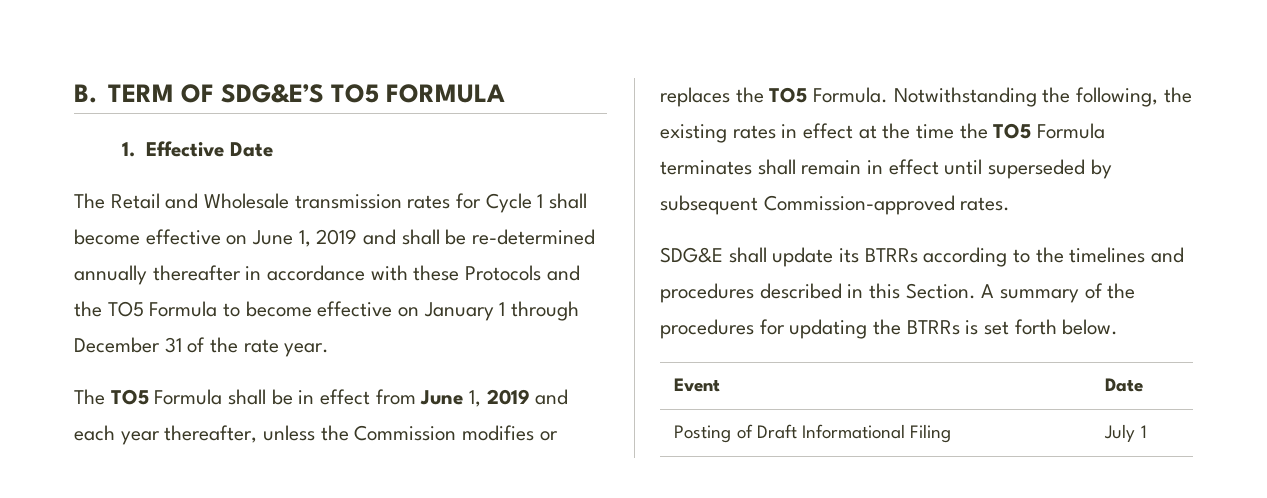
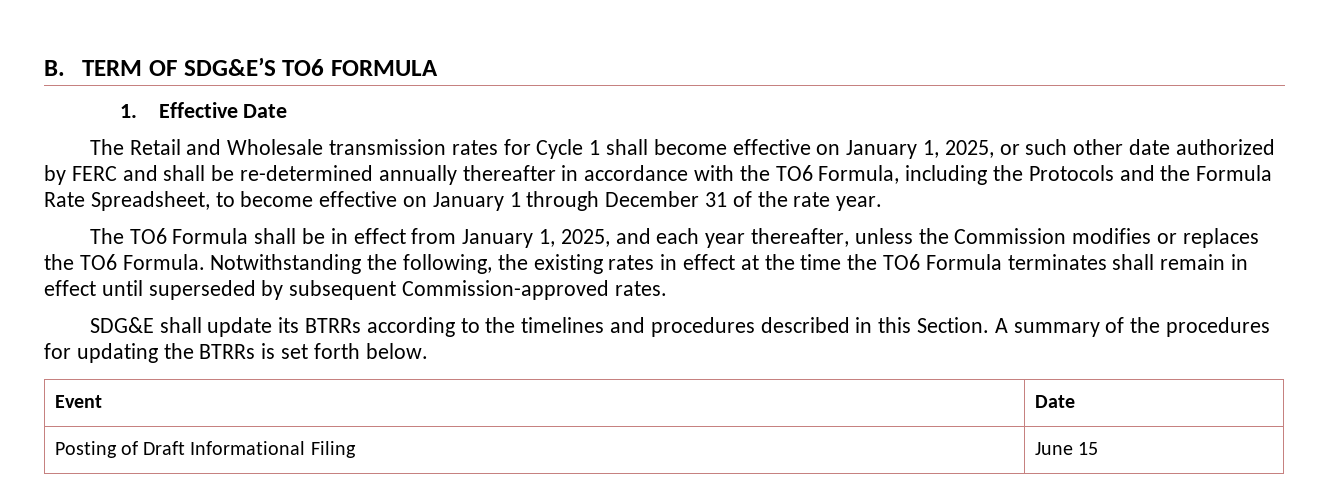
- B. TERM OF SDG&E’S TO5 FORMULA
+ B. TERM OF SDG&E’S TO6 FORMULA
- The Retail and Wholesale transmission rates for Cycle 1 shall become effective on June 1, 2019 and shall be re-determined annually thereafter in accordance with these Protocols and the TO5 Formula to become effective on January 1 through December 31 of the rate year.
+ The Retail and Wholesale transmission rates for Cycle 1 shall become effective on January 1, 2025, or such other date authorized by FERC and shall be re-determined annually thereafter in accordance with the TO6 Formula, including the Protocols and the Formula Rate Spreadsheet, to become effective on January 1 through December 31 of the rate year.
- The TO5 Formula shall be in effect from June 1, 2019 and each year thereafter, unless the Commission modifies or replaces the TO5 Formula.
+ The TO6 Formula shall be in effect from January 1, 2025, and each year thereafter, unless the Commission modifies or replaces the TO6 Formula.
- Notwithstanding the following, the existing rates in effect at the time the TO5 Formula terminates shall remain in effect until superseded by subsequent Commission-approved rates.
+ Notwithstanding the following, the existing rates in effect at the time the TO6 Formula terminates shall remain in effect until superseded by subsequent Commission-approved rates.
- Posting of Draft Informational Filing | July 1
+ Posting of Draft Informational Filing | June 15

